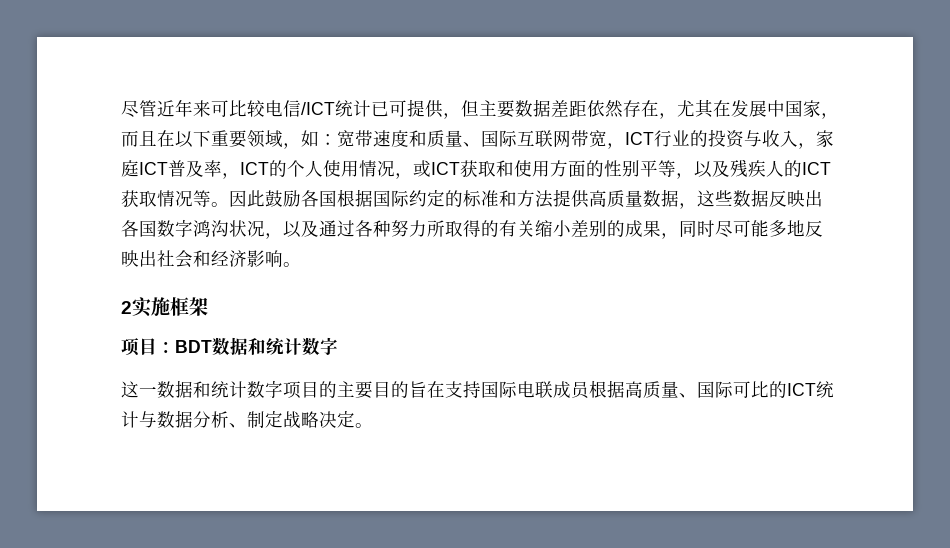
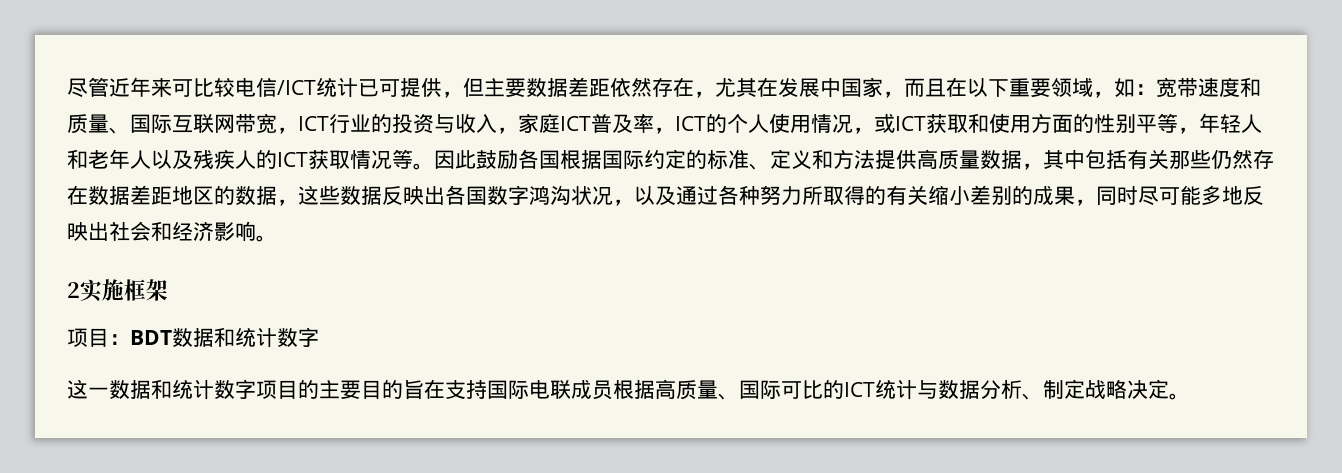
- 宽带速度和质量、国际互联网带宽，ICT行业的投资与收入，家庭ICT普及率，ICT的个人使用情况，或ICT获取和使用方面的性别平等，以及残疾人的ICT获取情况等。
+ 宽带速度和质量、国际互联网带宽，ICT行业的投资与收入，家庭ICT普及率，ICT的个人使用情况，或ICT获取和使用方面的性别平等，年轻人和老年人以及残疾人的ICT获取情况等。
- 因此鼓励各国根据国际约定的标准和方法提供高质量数据，这些数据反映出各国数字鸿沟状况，以及通过各种努力所取得的有关缩小差别的成果，同时尽可能多地反映出社会和经济影响。
+ 因此鼓励各国根据国际约定的标准、定义和方法提供高质量数据，其中包括有关那些仍然存在数据差距地区的数据，这些数据反映出各国数字鸿沟状况，以及通过各种努力所取得的有关缩小差别的成果，同时尽可能多地反映出社会和经济影响。

